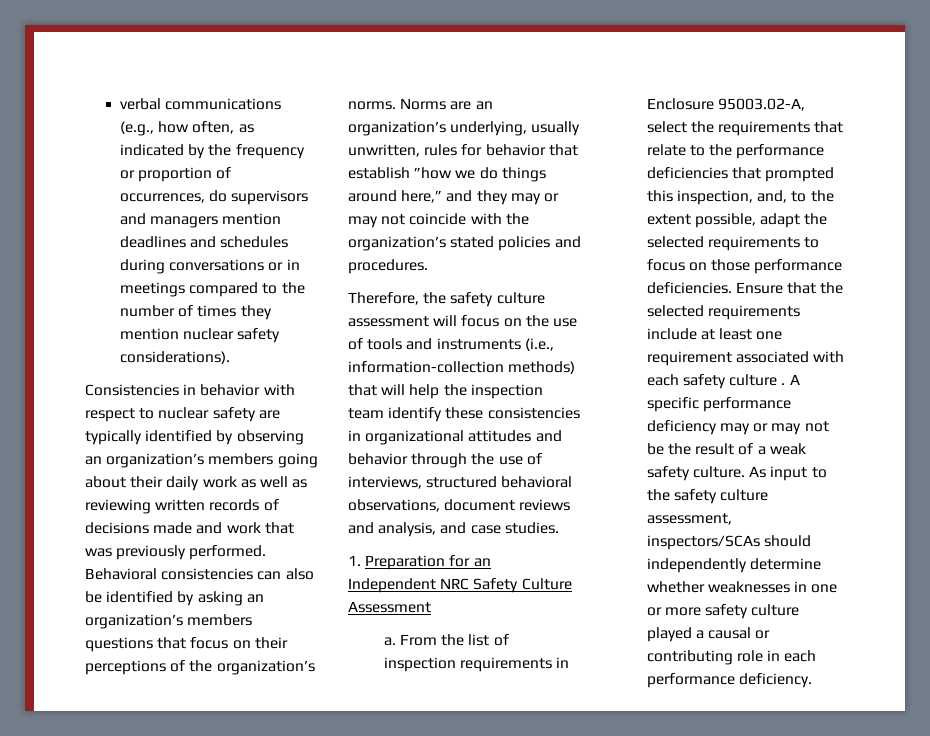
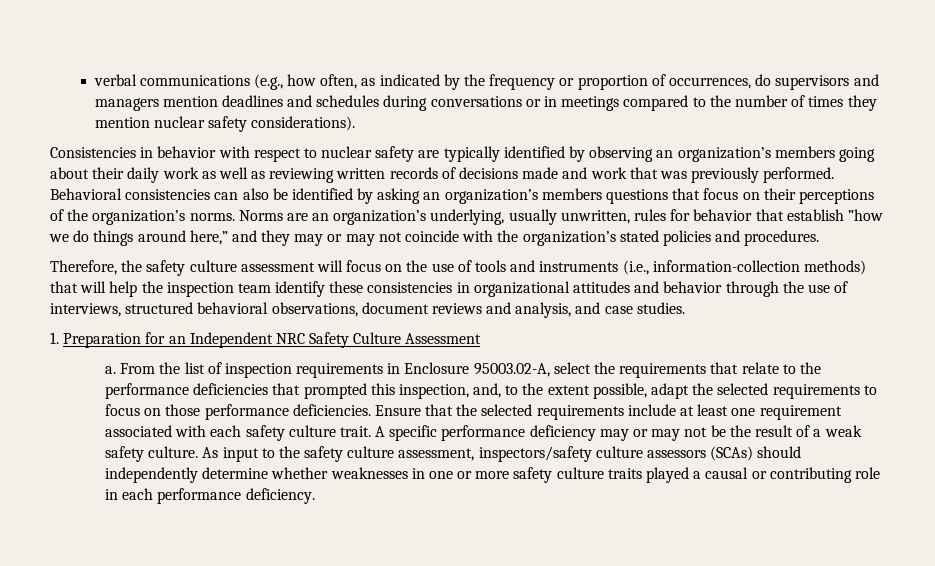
- Ensure that the selected requirements include at least one requirement associated with each safety culture .
+ Ensure that the selected requirements include at least one requirement associated with each safety culture trait.
- As input to the safety culture assessment, inspectors/SCAs should independently determine whether weaknesses in one or more safety culture played a causal or contributing role in each performance deficiency.
+ As input to the safety culture assessment, inspectors/safety culture assessors (SCAs) should independently determine whether weaknesses in one or more safety culture traits played a causal or contributing role in each performance deficiency.

